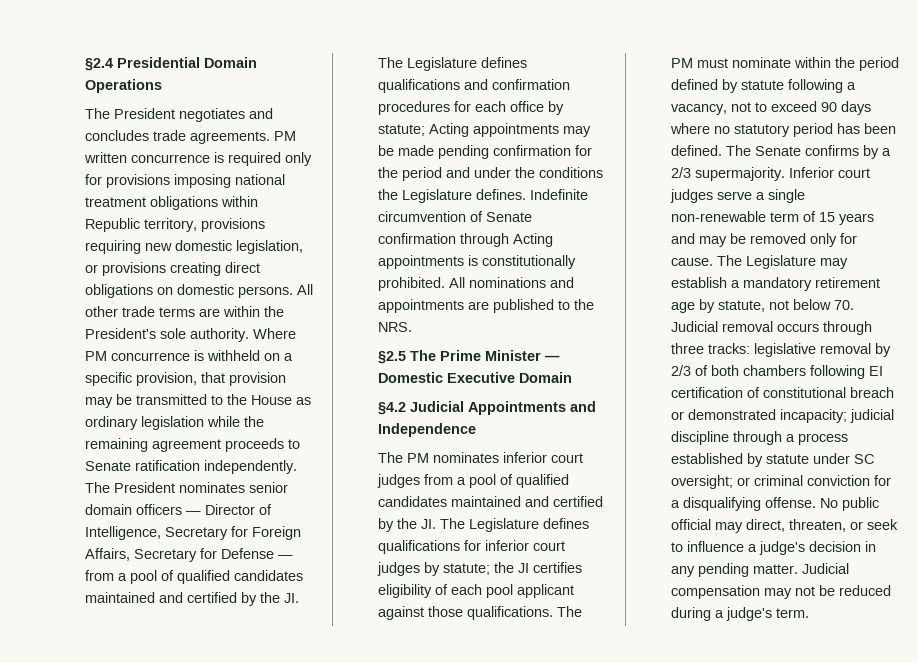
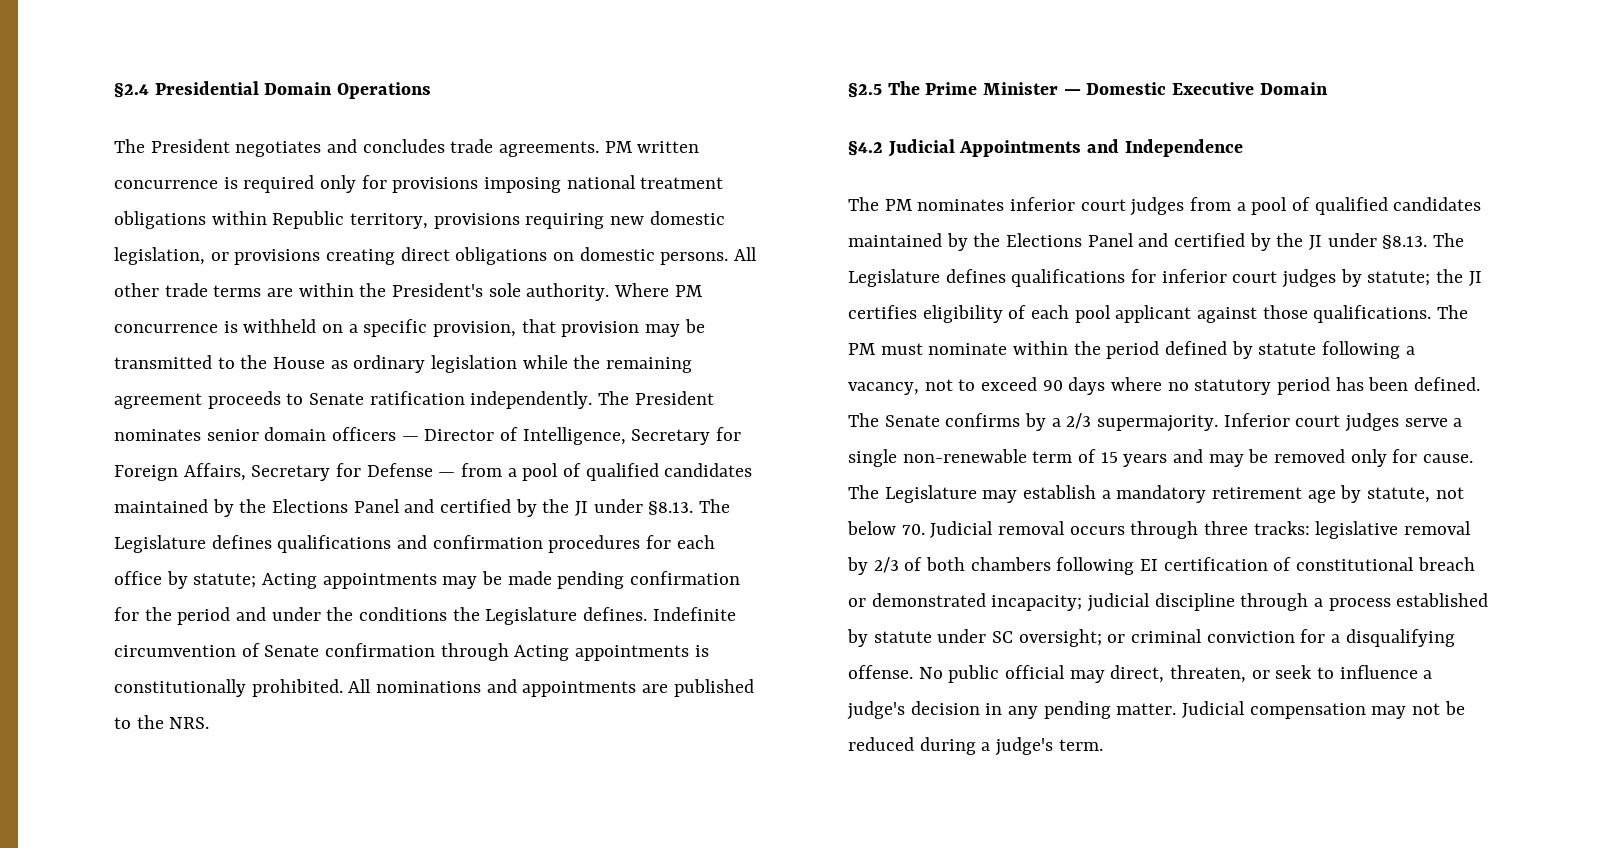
- The President nominates senior domain officers — Director of Intelligence, Secretary for Foreign Affairs, Secretary for Defense — from a pool of qualified candidates maintained and certified by the JI. The Legislature defines qualifications and confirmation procedures for each office by statute; Acting appointments may be made pending confirmation for the period and under the conditions the Legislature defines.
+ The President nominates senior domain officers — Director of Intelligence, Secretary for Foreign Affairs, Secretary for Defense — from a pool of qualified candidates maintained by the Elections Panel and certified by the JI under §8.13. The Legislature defines qualifications and confirmation procedures for each office by statute; Acting appointments may be made pending confirmation for the period and under the conditions the Legislature defines.
- The PM nominates inferior court judges from a pool of qualified candidates maintained and certified by the JI. The Legislature defines qualifications for inferior court judges by statute; the JI certifies eligibility of each pool applicant against those qualifications.
+ The PM nominates inferior court judges from a pool of qualified candidates maintained by the Elections Panel and certified by the JI under §8.13. The Legislature defines qualifications for inferior court judges by statute; the JI certifies eligibility of each pool applicant against those qualifications.

